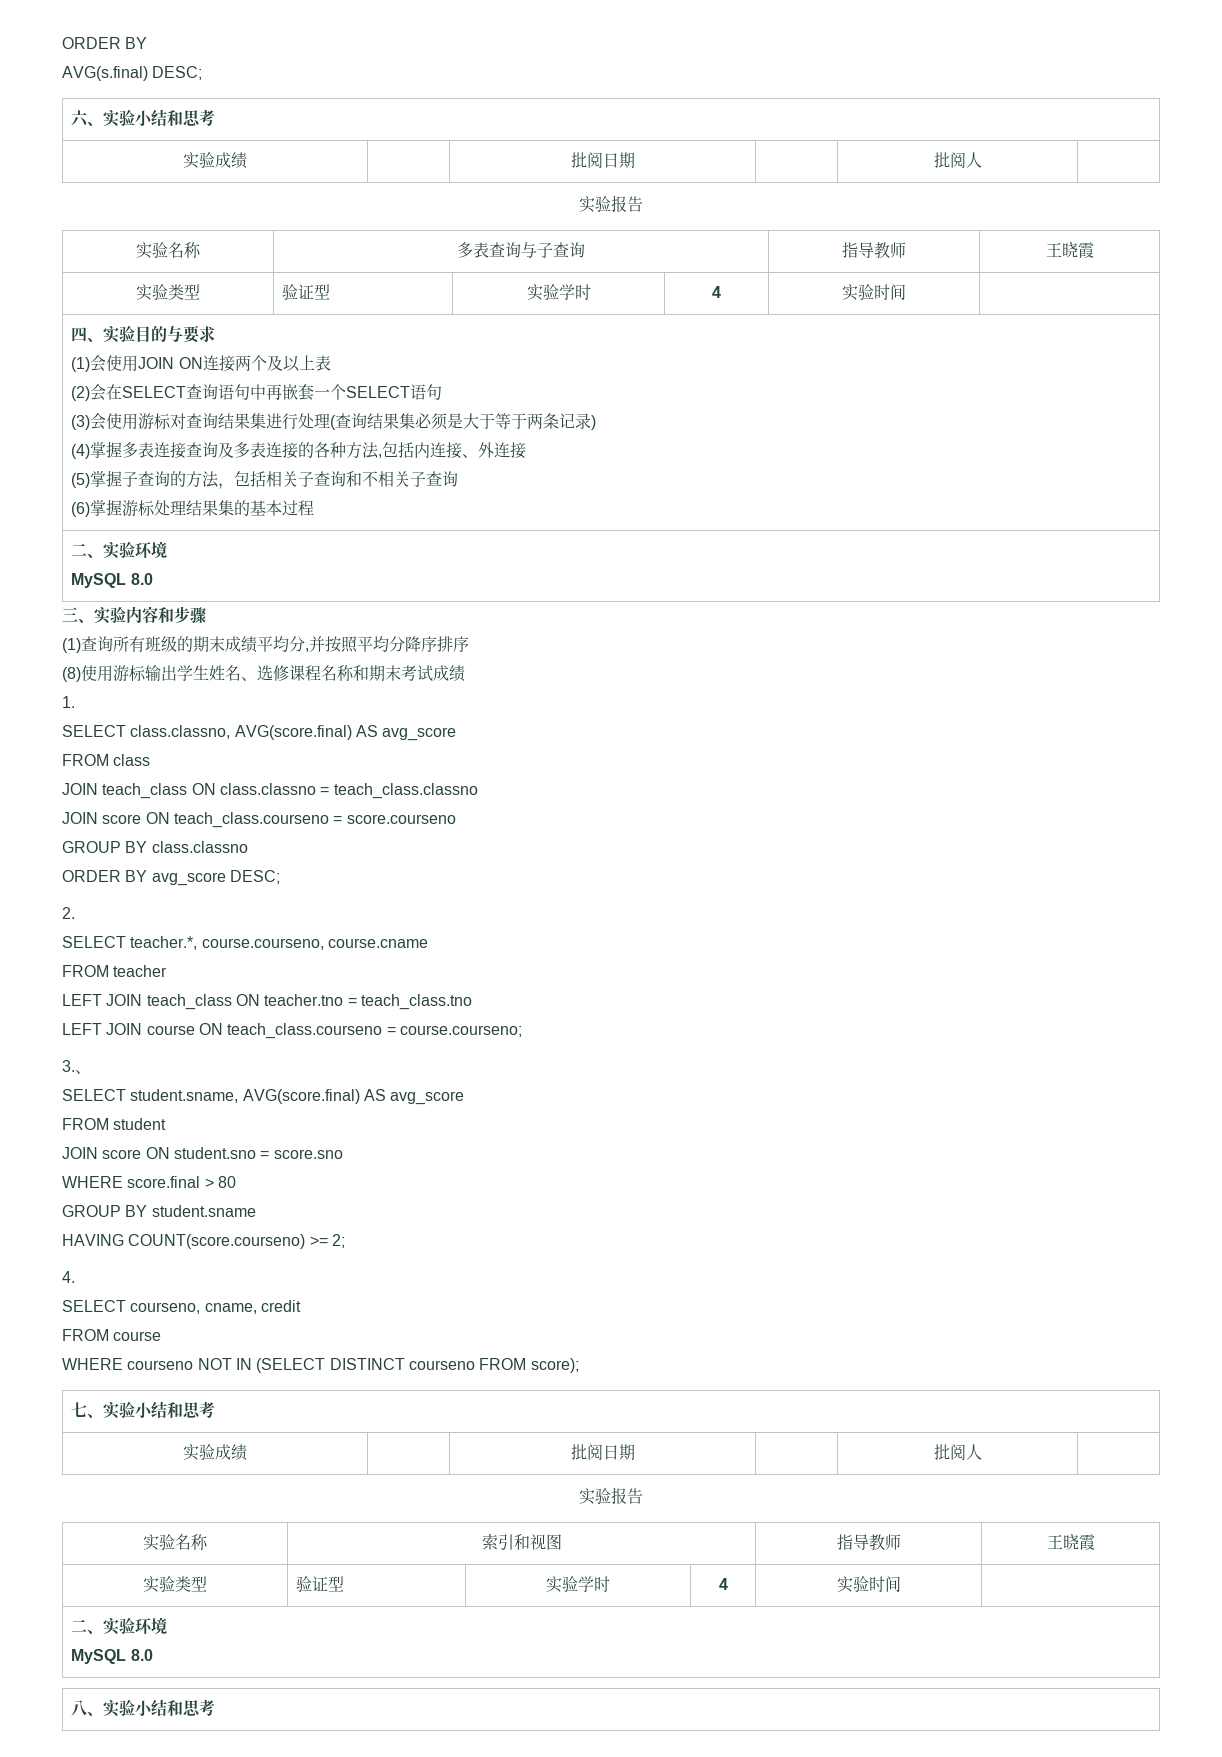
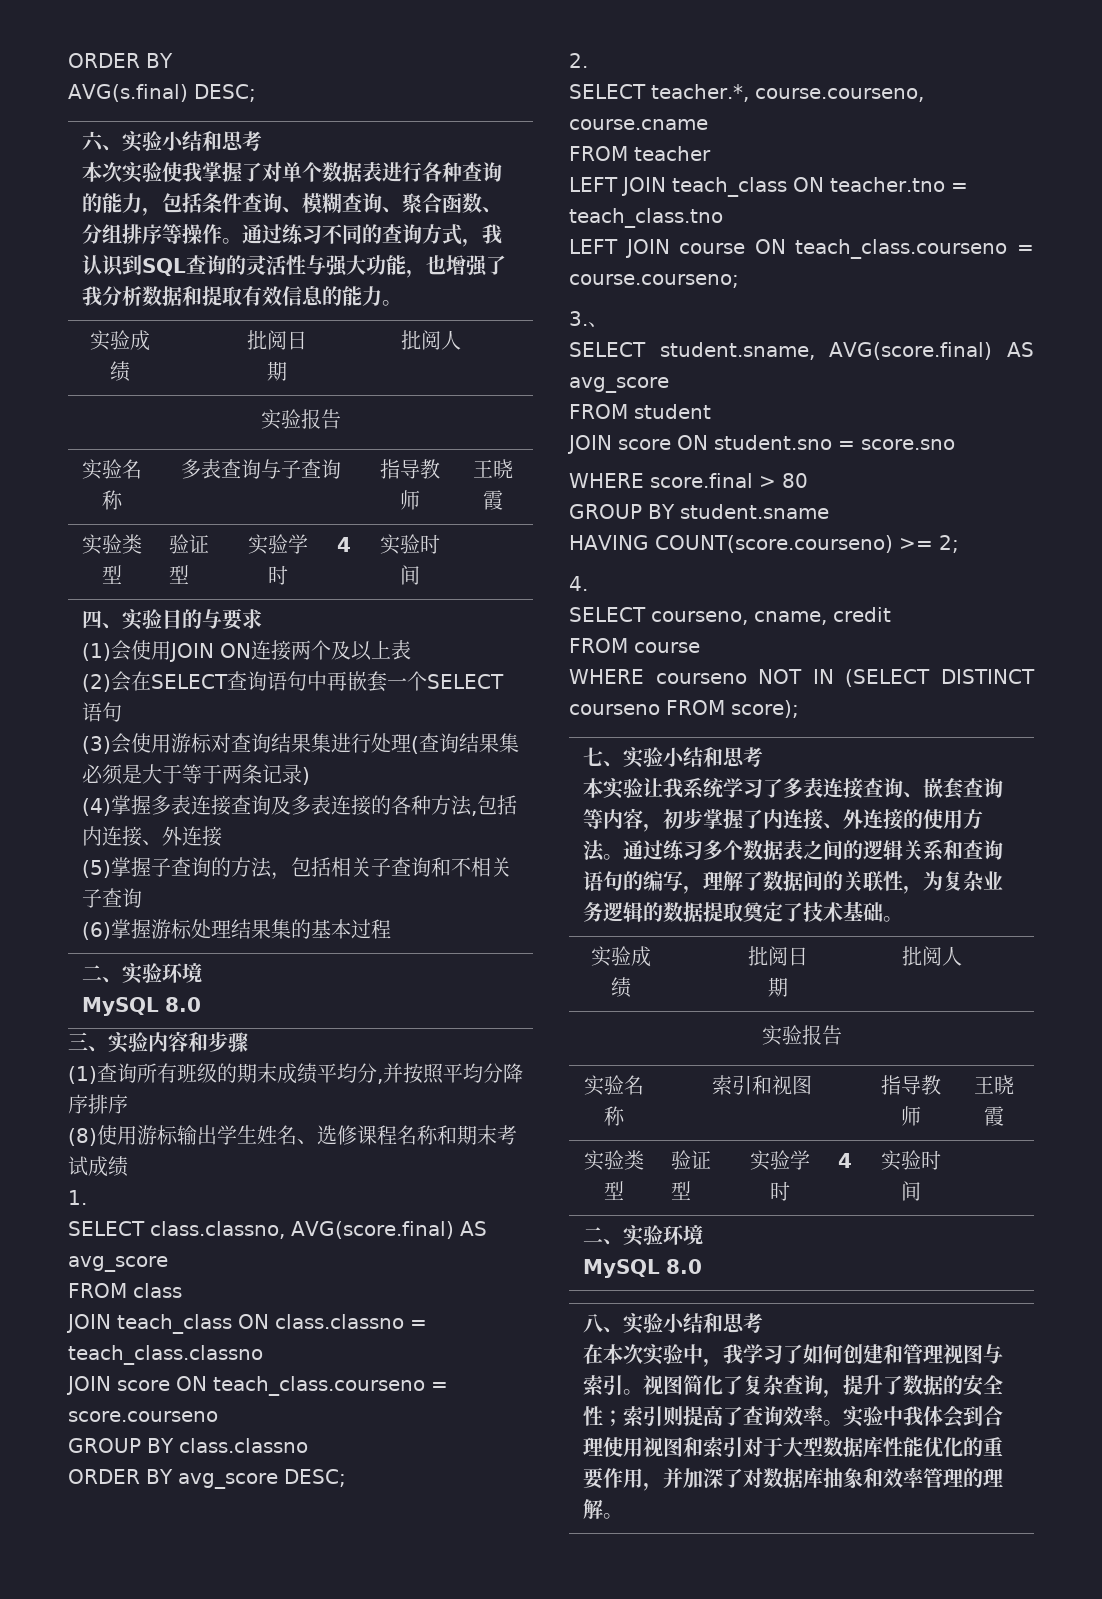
+ 本次实验使我掌握了对单个数据表进行各种查询的能力，包括条件查询、模糊查询、聚合函数、分组排序等操作。通过练习不同的查询方式，我认识到SQL查询的灵活性与强大功能，也增强了我分析数据和提取有效信息的能力。
+ 本实验让我系统学习了多表连接查询、嵌套查询等内容，初步掌握了内连接、外连接的使用方法。通过练习多个数据表之间的逻辑关系和查询语句的编写，理解了数据间的关联性，为复杂业务逻辑的数据提取奠定了技术基础。
+ 在本次实验中，我学习了如何创建和管理视图与索引。视图简化了复杂查询，提升了数据的安全性；索引则提高了查询效率。实验中我体会到合理使用视图和索引对于大型数据库性能优化的重要作用，并加深了对数据库抽象和效率管理的理解。

